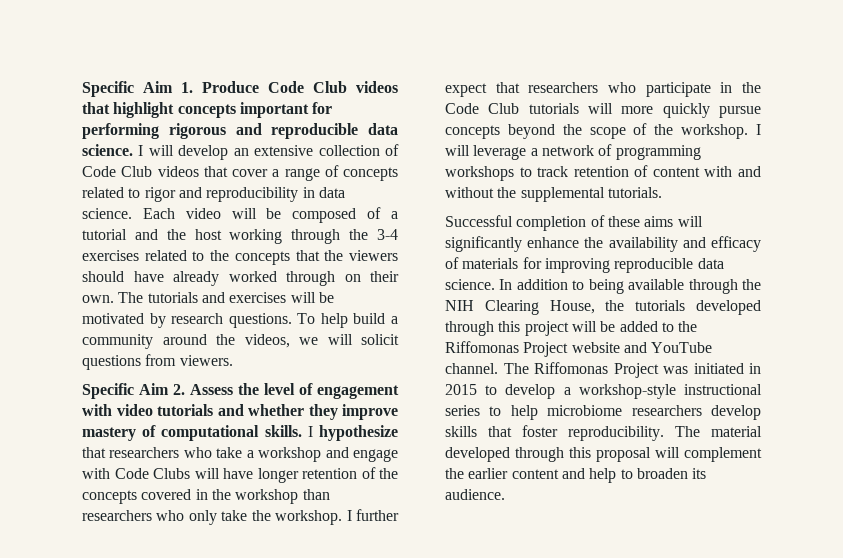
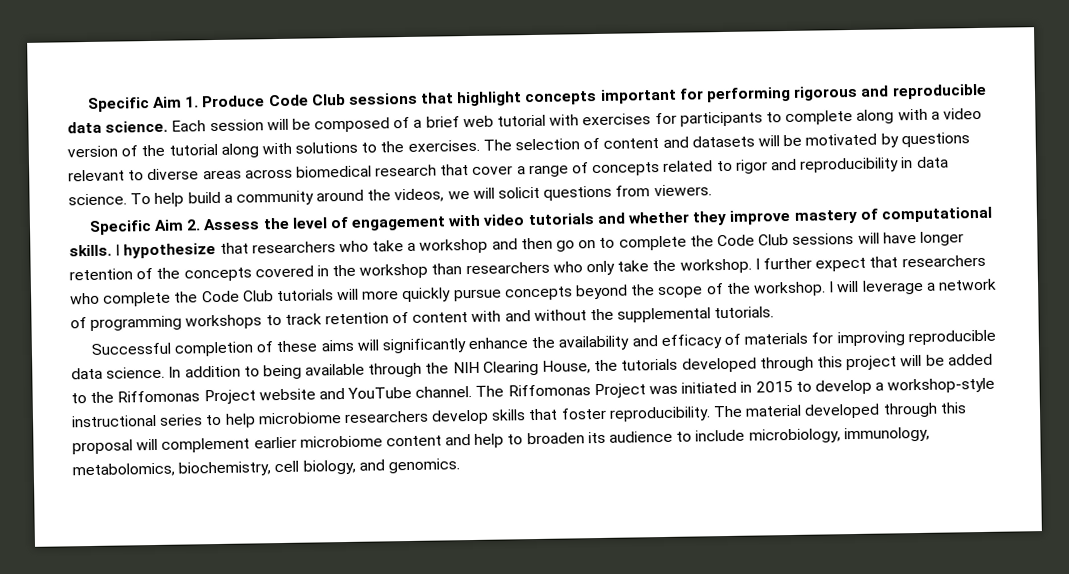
- Specific Aim 1. Produce Code Club videos that highlight concepts important for performing rigorous and reproducible data science.
+ Specific Aim 1. Produce Code Club sessions that highlight concepts important for performing rigorous and reproducible data science.
- I will develop an extensive collection of Code Club videos that cover a range of concepts related to rigor and reproducibility in data science.
+ Each session will be composed of a brief web tutorial with exercises for participants to complete along with a video version of the tutorial along with solutions to the exercises. The selection of content and datasets will be motivated by questions relevant to diverse areas across biomedical research that cover a range of concepts related to rigor and reproducibility in data science.
- Each video will be composed of a tutorial and the host working through the 3-4 exercises related to the concepts that the viewers should have already worked through on their own. The tutorials and exercises will be motivated by research questions.
- I hypothesize that researchers who take a workshop and engage with Code Clubs will have longer retention of the concepts covered in the workshop than researchers who only take the workshop.
+ I hypothesize that researchers who take a workshop and then go on to complete the Code Club sessions will have longer retention of the concepts covered in the workshop than researchers who only take the workshop.
- I further expect that researchers who participate in the Code Club tutorials will more quickly pursue concepts beyond the scope of the workshop.
+ I further expect that researchers who complete the Code Club tutorials will more quickly pursue concepts beyond the scope of the workshop.
- The material developed through this proposal will complement the earlier content and help to broaden its audience.
+ The material developed through this proposal will complement earlier microbiome content and help to broaden its audience to include microbiology, immunology, metabolomics, biochemistry, cell biology, and genomics.

